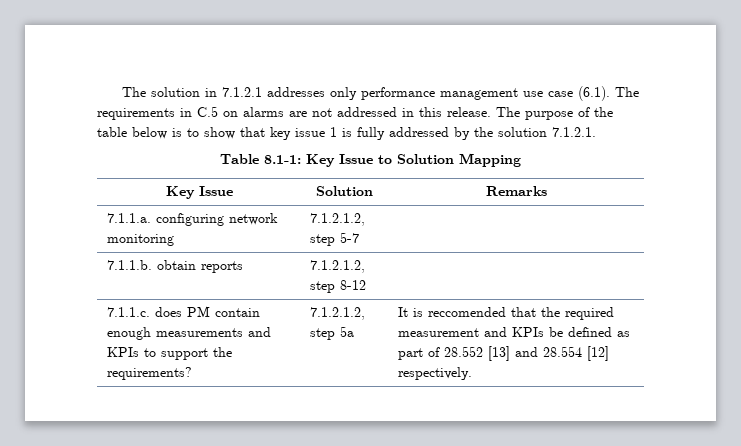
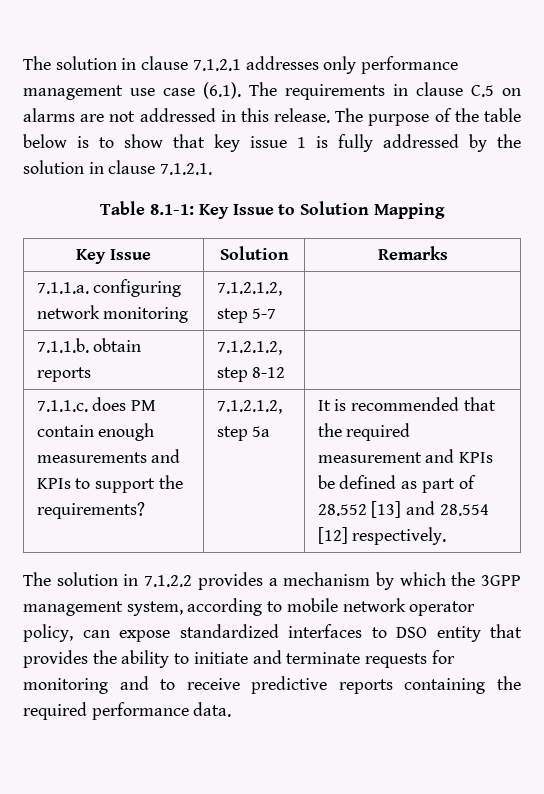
- The solution in 7.1.2.1 addresses only performance management use case (6.1). The requirements in C.5 on alarms are not addressed in this release.
+ The solution in clause 7.1.2.1 addresses only performance management use case (6.1). The requirements in clause C.5 on alarms are not addressed in this release.
- The purpose of the table below is to show that key issue 1 is fully addressed by the solution 7.1.2.1.
+ The purpose of the table below is to show that key issue 1 is fully addressed by the solution in clause 7.1.2.1.
- 7.1.1.c. does PM contain enough measurements and KPIs to support the requirements? | 7.1.2.1.2, step 5a | It is reccomended that the required measurement and KPIs be defined as part of 28.552 [13] and 28.554 [12] respectively.
+ 7.1.1.c. does PM contain enough measurements and KPIs to support the requirements? | 7.1.2.1.2, step 5a | It is recommended that the required measurement and KPIs be defined as part of 28.552 [13] and 28.554 [12] respectively.
+ The solution in 7.1.2.2 provides a mechanism by which the 3GPP management system, according to mobile network operator policy, can expose standardized interfaces to DSO entity that provides the ability to initiate and terminate requests for monitoring and to receive predictive reports containing the required performance data.

